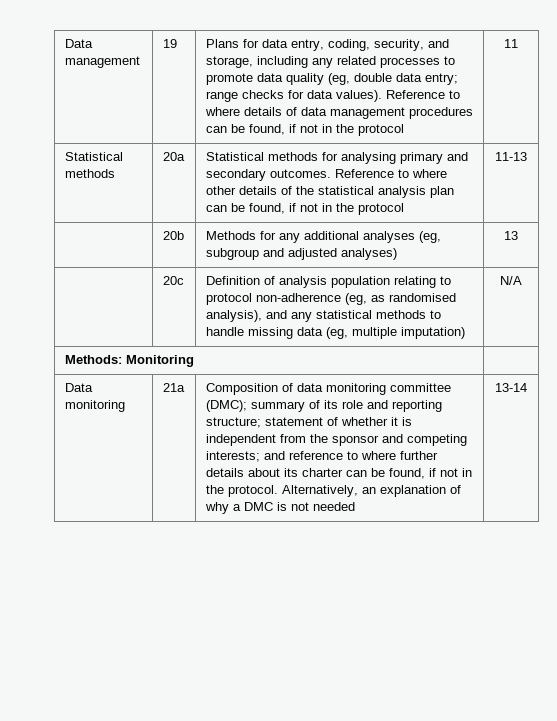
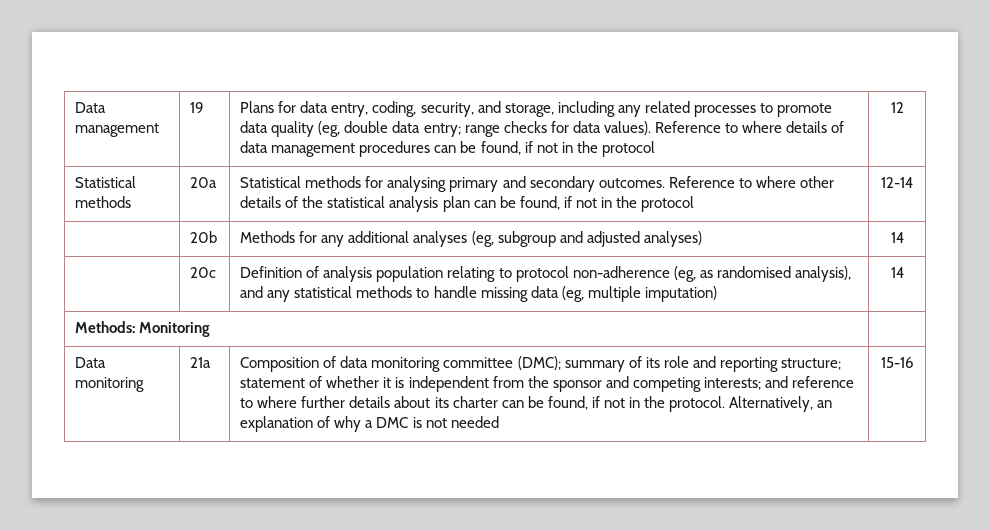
- 11
+ 12
- Statistical methods | 20a | Statistical methods for analysing primary and secondary outcomes. Reference to where other details of the statistical analysis plan can be found, if not in the protocol | 11-13
+ Statistical methods | 20a | Statistical methods for analysing primary and secondary outcomes. Reference to where other details of the statistical analysis plan can be found, if not in the protocol | 12-14
- | 20b | Methods for any additional analyses (eg, subgroup and adjusted analyses) | 13
+ | 20b | Methods for any additional analyses (eg, subgroup and adjusted analyses) | 14
- | 20c | Definition of analysis population relating to protocol non-adherence (eg, as randomised analysis), and any statistical methods to handle missing data (eg, multiple imputation) | N/A
+ | 20c | Definition of analysis population relating to protocol non-adherence (eg, as randomised analysis), and any statistical methods to handle missing data (eg, multiple imputation) | 14
- 13-14
+ 15-16

